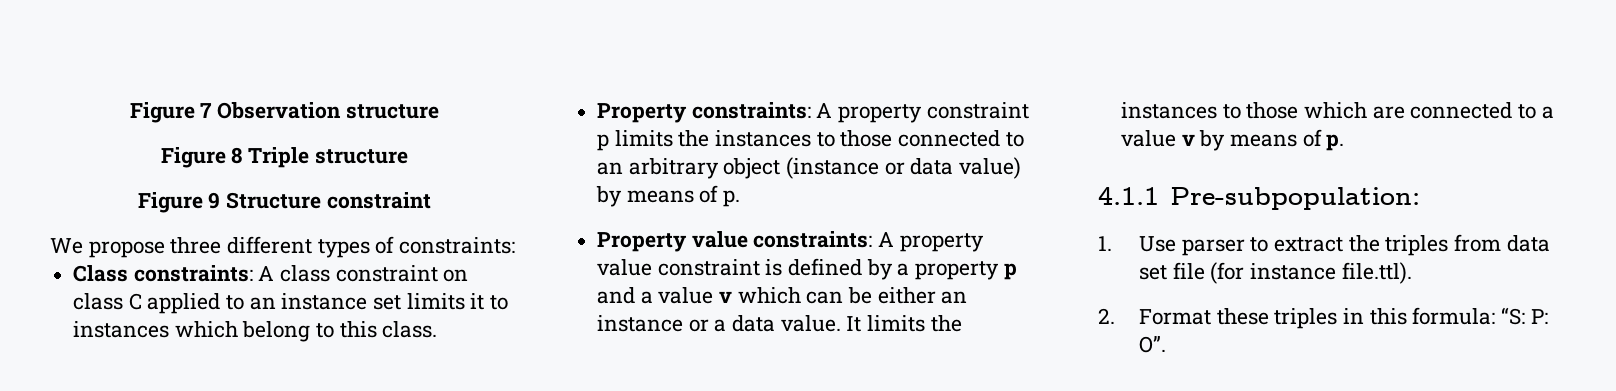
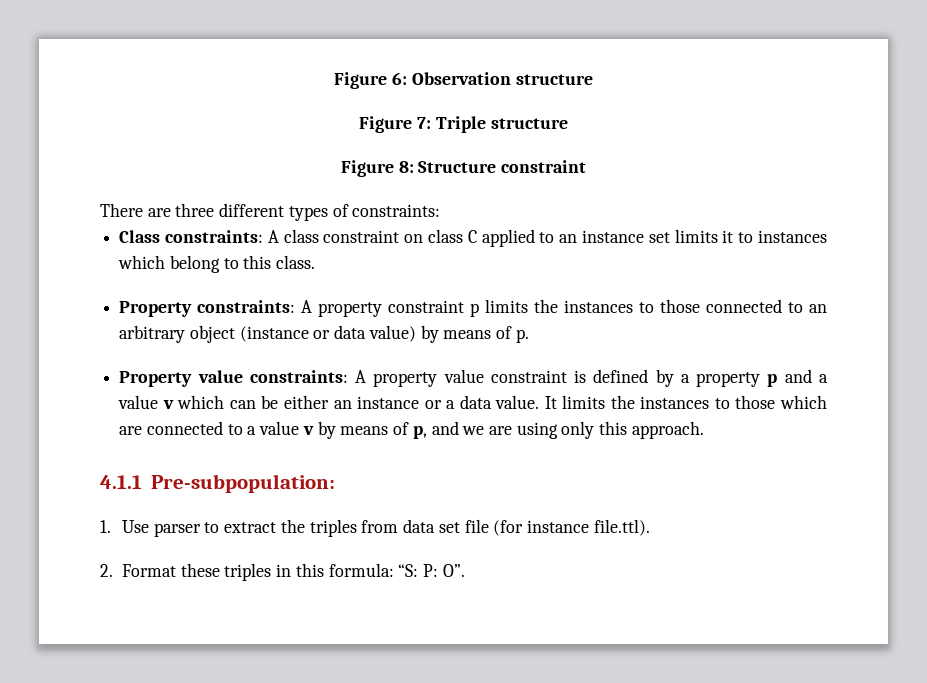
- Figure 7 Observation structure
+ Figure 6: Observation structure
- Figure 8 Triple structure
+ Figure 7: Triple structure
- Figure 9 Structure constraint
+ Figure 8: Structure constraint
- We propose three different types of constraints:
+ There are three different types of constraints:
- It limits the instances to those which are connected to a value v by means of p.
+ It limits the instances to those which are connected to a value v by means of p, and we are using only this approach.

